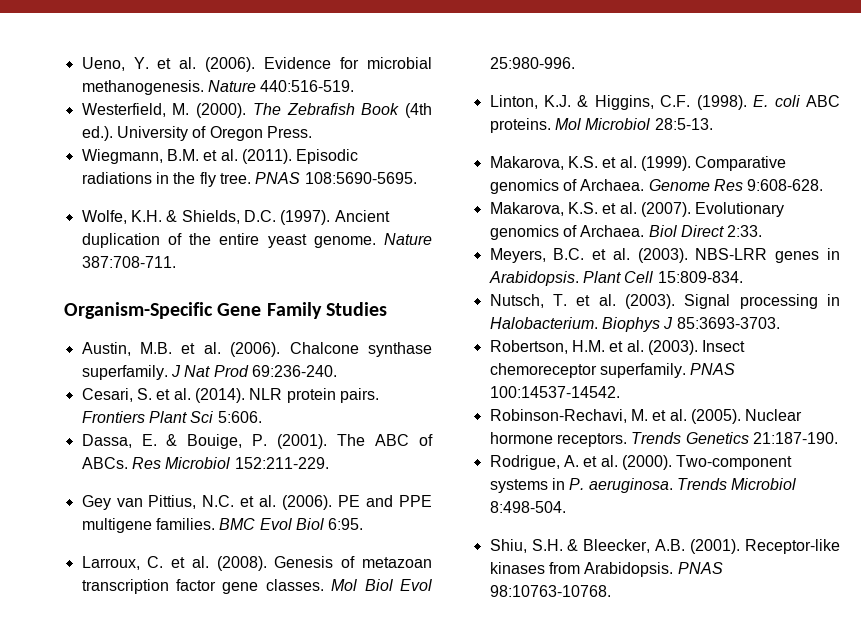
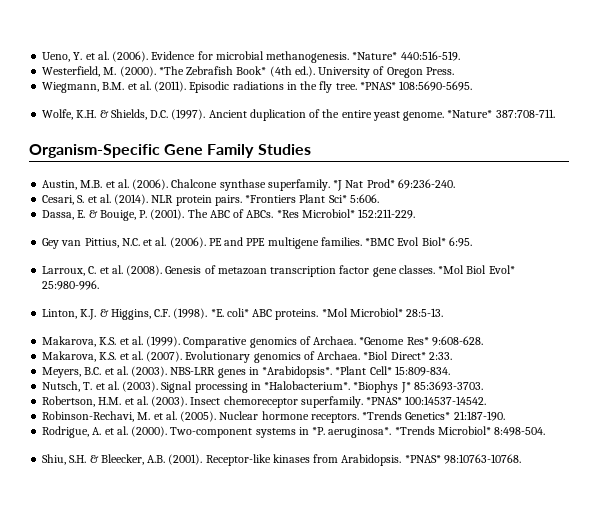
- Nature 440:516-519.
+ *Nature* 440:516-519.
- The Zebrafish Book (4th ed.). University of Oregon Press.
+ *The Zebrafish Book* (4th ed.). University of Oregon Press.
- PNAS 108:5690-5695.
+ *PNAS* 108:5690-5695.
- Nature 387:708-711.
+ *Nature* 387:708-711.
- J Nat Prod 69:236-240.
+ *J Nat Prod* 69:236-240.
- Frontiers Plant Sci 5:606.
+ *Frontiers Plant Sci* 5:606.
- Res Microbiol 152:211-229.
+ *Res Microbiol* 152:211-229.
- BMC Evol Biol 6:95.
+ *BMC Evol Biol* 6:95.
- Mol Biol Evol 25:980-996.
+ *Mol Biol Evol* 25:980-996.
- E. coli ABC proteins. Mol Microbiol 28:5-13.
+ *E. coli* ABC proteins. *Mol Microbiol* 28:5-13.
- Genome Res 9:608-628.
+ *Genome Res* 9:608-628.
- Biol Direct 2:33.
+ *Biol Direct* 2:33.
- NBS-LRR genes in Arabidopsis. Plant Cell 15:809-834.
+ NBS-LRR genes in *Arabidopsis*. *Plant Cell* 15:809-834.
- Signal processing in Halobacterium. Biophys J 85:3693-3703.
+ Signal processing in *Halobacterium*. *Biophys J* 85:3693-3703.
- PNAS 100:14537-14542.
+ *PNAS* 100:14537-14542.
- Trends Genetics 21:187-190.
+ *Trends Genetics* 21:187-190.
- Two-component systems in P. aeruginosa. Trends Microbiol 8:498-504.
+ Two-component systems in *P. aeruginosa*. *Trends Microbiol* 8:498-504.
- PNAS 98:10763-10768.
+ *PNAS* 98:10763-10768.

